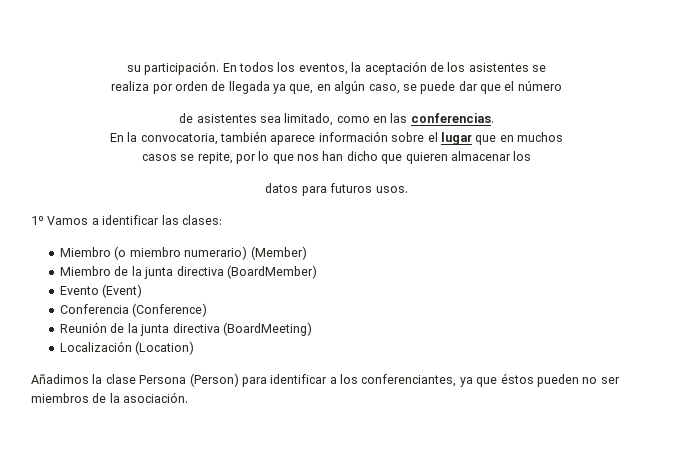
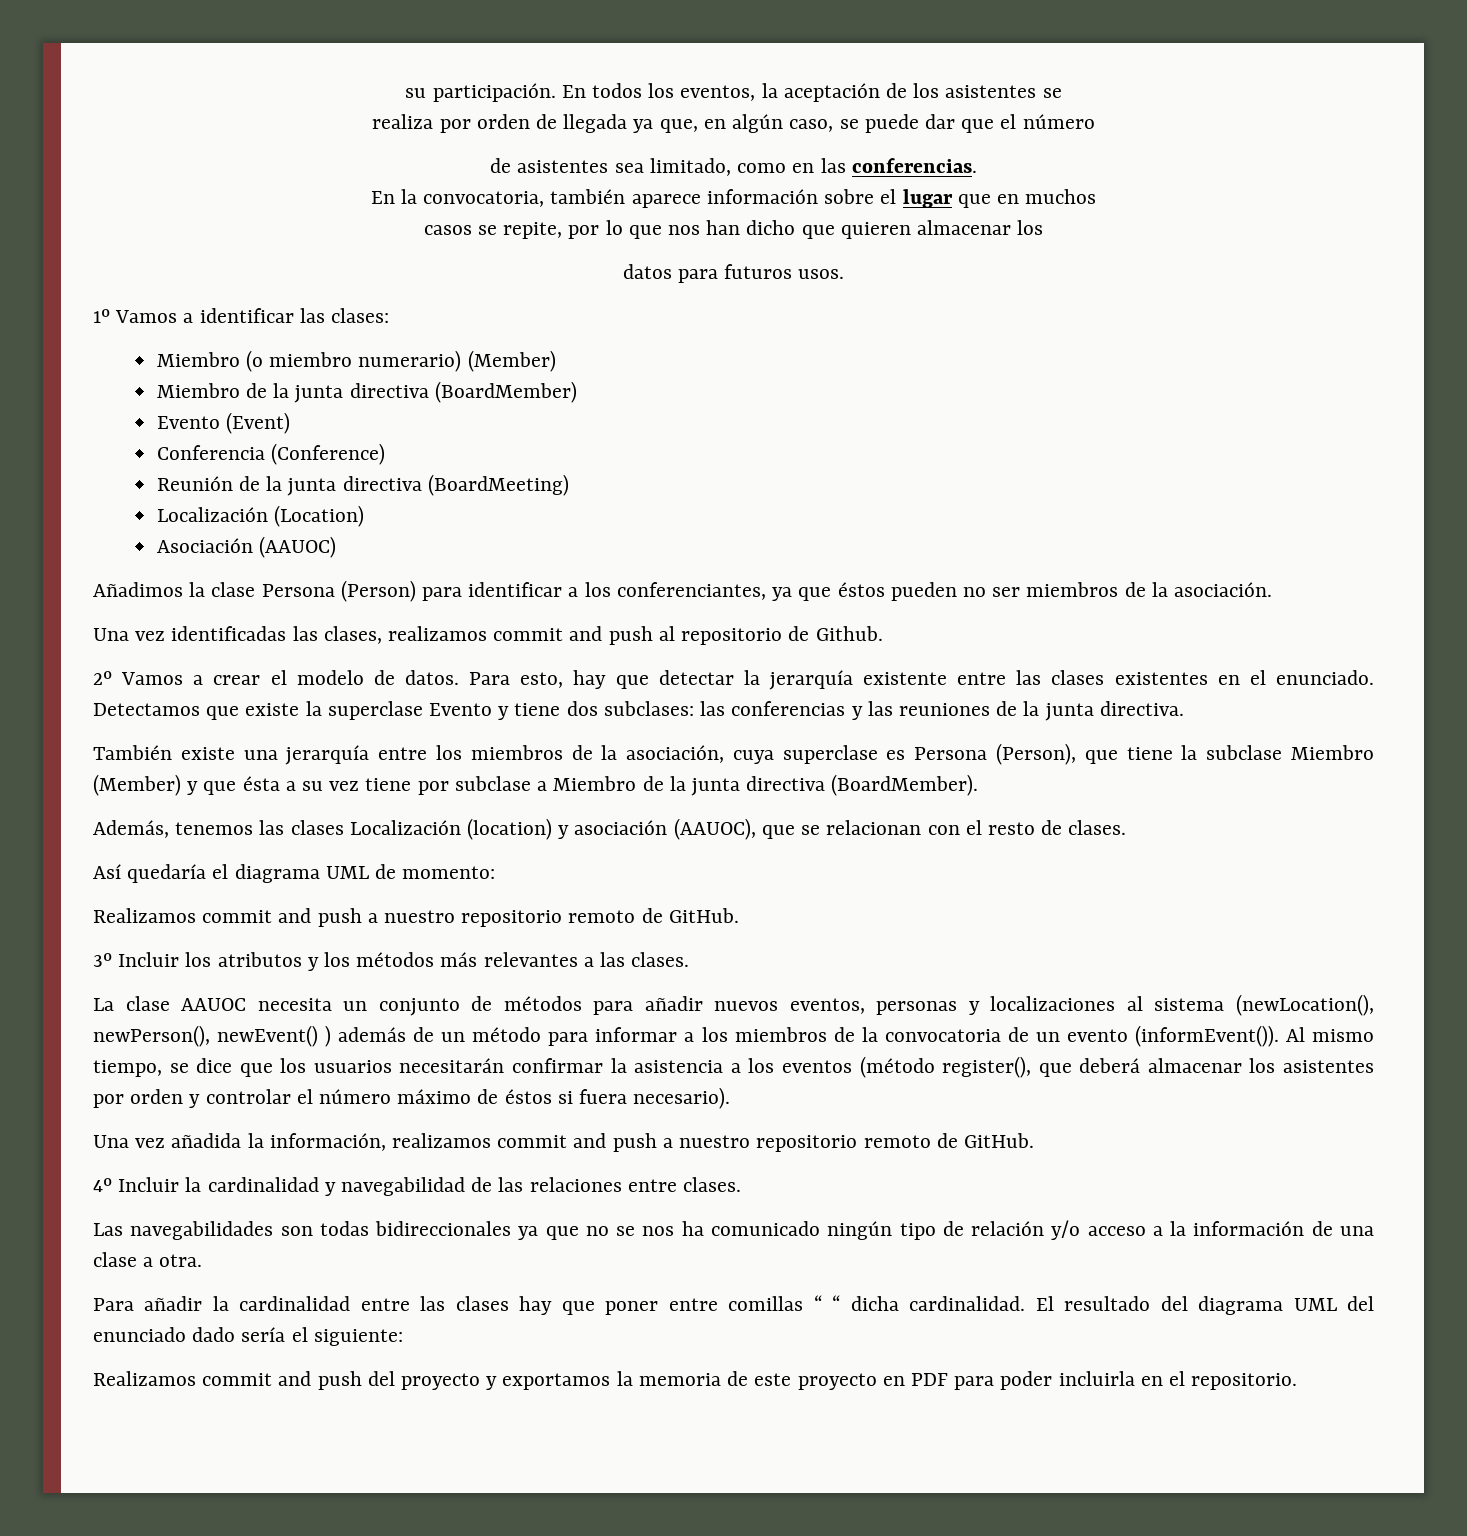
+ Asociación (AAUOC)
+ Una vez identificadas las clases, realizamos commit and push al repositorio de Github.
+ 2º Vamos a crear el modelo de datos. Para esto, hay que detectar la jerarquía existente entre las clases existentes en el enunciado. Detectamos que existe la superclase Evento y tiene dos subclases: las conferencias y las reuniones de la junta directiva.
+ También existe una jerarquía entre los miembros de la asociación, cuya superclase es Persona (Person), que tiene la subclase Miembro (Member) y que ésta a su vez tiene por subclase a Miembro de la junta directiva (BoardMember).
+ Además, tenemos las clases Localización (location) y asociación (AAUOC), que se relacionan con el resto de clases.
+ Así quedaría el diagrama UML de momento:
+ Realizamos commit and push a nuestro repositorio remoto de GitHub.
+ 3º Incluir los atributos y los métodos más relevantes a las clases.
+ La clase AAUOC necesita un conjunto de métodos para añadir nuevos eventos, personas y localizaciones al sistema (newLocation(), newPerson(), newEvent() ) además de un método para informar a los miembros de la convocatoria de un evento (informEvent()). Al mismo tiempo, se dice que los usuarios necesitarán confirmar la asistencia a los eventos (método register(), que deberá almacenar los asistentes por orden y controlar el número máximo de éstos si fuera necesario).
+ Una vez añadida la información, realizamos commit and push a nuestro repositorio remoto de GitHub.
+ 4º Incluir la cardinalidad y navegabilidad de las relaciones entre clases.
+ Las navegabilidades son todas bidireccionales ya que no se nos ha comunicado ningún tipo de relación y/o acceso a la información de una clase a otra.
+ Para añadir la cardinalidad entre las clases hay que poner entre comillas “ “ dicha cardinalidad. El resultado del diagrama UML del enunciado dado sería el siguiente:
+ Realizamos commit and push del proyecto y exportamos la memoria de este proyecto en PDF para poder incluirla en el repositorio.

